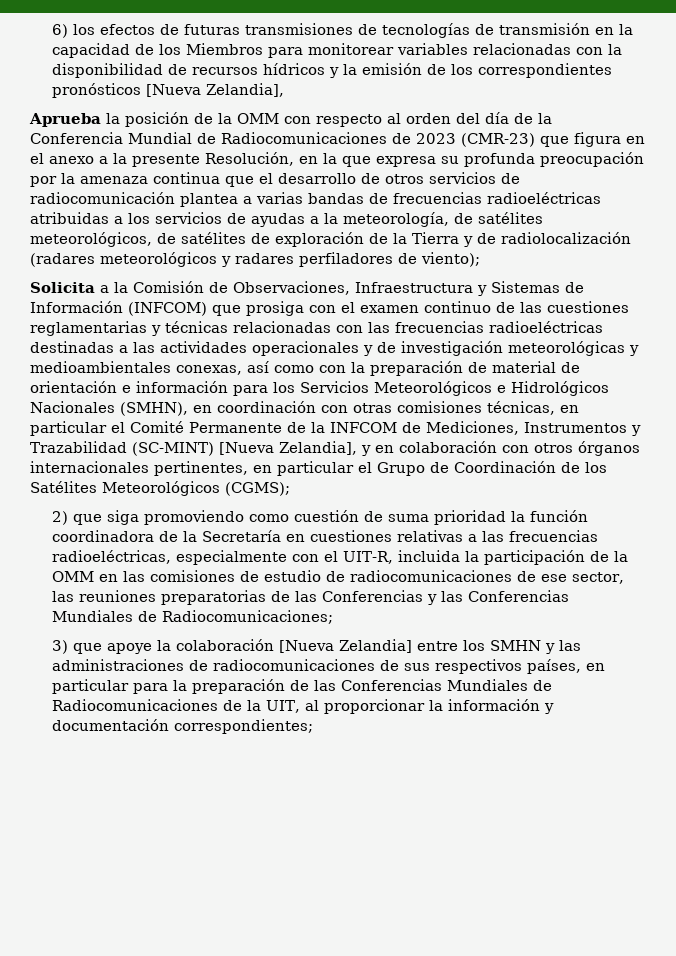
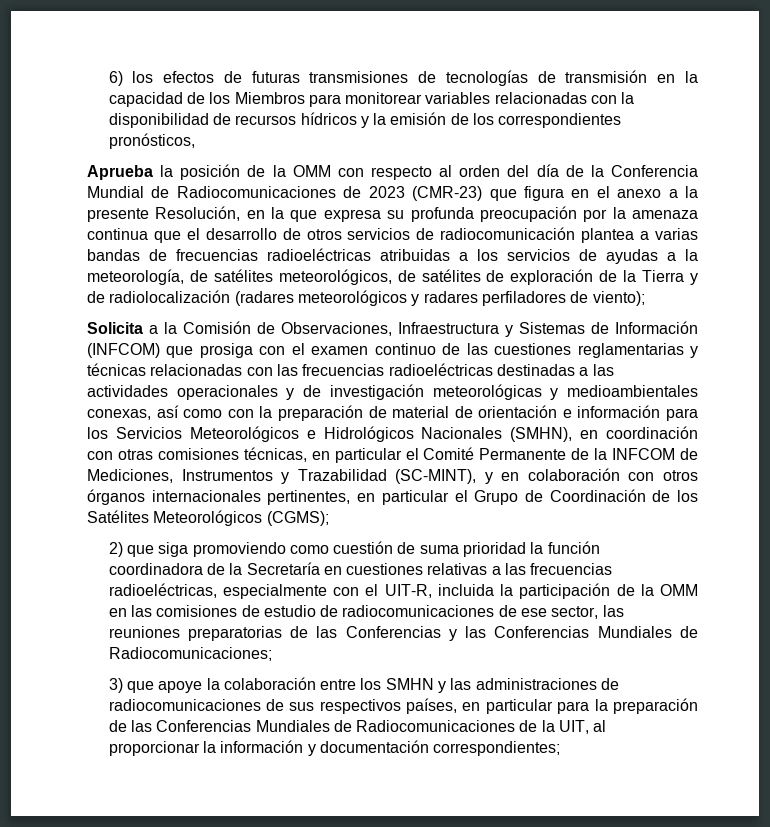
- 6) los efectos de futuras transmisiones de tecnologías de transmisión en la capacidad de los Miembros para monitorear variables relacionadas con la disponibilidad de recursos hídricos y la emisión de los correspondientes pronósticos [Nueva Zelandia],
+ 6) los efectos de futuras transmisiones de tecnologías de transmisión en la capacidad de los Miembros para monitorear variables relacionadas con la disponibilidad de recursos hídricos y la emisión de los correspondientes pronósticos,
- Solicita a la Comisión de Observaciones, Infraestructura y Sistemas de Información (INFCOM) que prosiga con el examen continuo de las cuestiones reglamentarias y técnicas relacionadas con las frecuencias radioeléctricas destinadas a las actividades operacionales y de investigación meteorológicas y medioambientales conexas, así como con la preparación de material de orientación e información para los Servicios Meteorológicos e Hidrológicos Nacionales (SMHN), en coordinación con otras comisiones técnicas, en particular el Comité Permanente de la INFCOM de Mediciones, Instrumentos y Trazabilidad (SC-MINT) [Nueva Zelandia], y en colaboración con otros órganos internacionales pertinentes, en particular el Grupo de Coordinación de los Satélites Meteorológicos (CGMS);
+ Solicita a la Comisión de Observaciones, Infraestructura y Sistemas de Información (INFCOM) que prosiga con el examen continuo de las cuestiones reglamentarias y técnicas relacionadas con las frecuencias radioeléctricas destinadas a las actividades operacionales y de investigación meteorológicas y medioambientales conexas, así como con la preparación de material de orientación e información para los Servicios Meteorológicos e Hidrológicos Nacionales (SMHN), en coordinación con otras comisiones técnicas, en particular el Comité Permanente de la INFCOM de Mediciones, Instrumentos y Trazabilidad (SC-MINT), y en colaboración con otros órganos internacionales pertinentes, en particular el Grupo de Coordinación de los Satélites Meteorológicos (CGMS);
- 3) que apoye la colaboración [Nueva Zelandia] entre los SMHN y las administraciones de radiocomunicaciones de sus respectivos países, en particular para la preparación de las Conferencias Mundiales de Radiocomunicaciones de la UIT, al proporcionar la información y documentación correspondientes;
+ 3) que apoye la colaboración entre los SMHN y las administraciones de radiocomunicaciones de sus respectivos países, en particular para la preparación de las Conferencias Mundiales de Radiocomunicaciones de la UIT, al proporcionar la información y documentación correspondientes;

